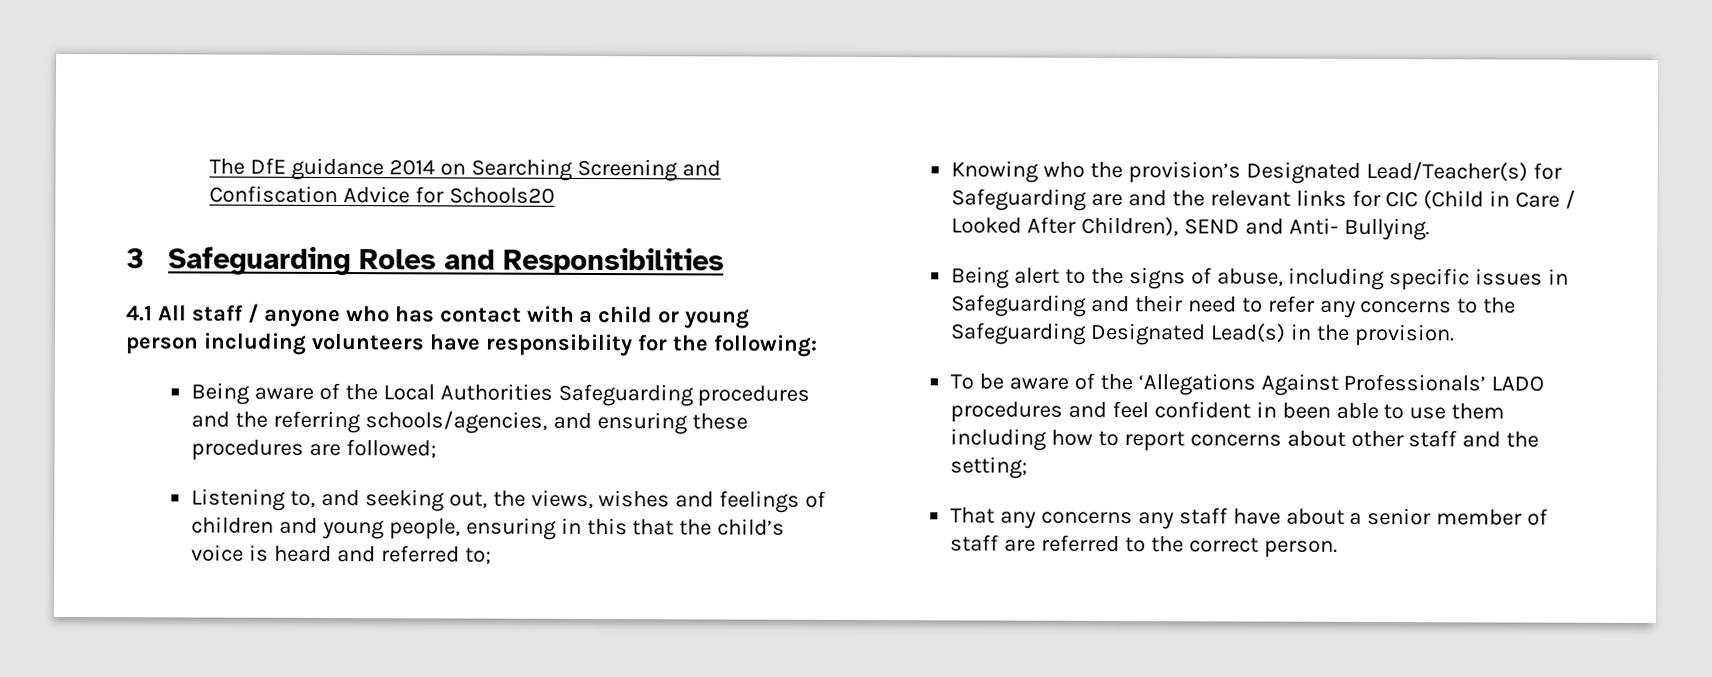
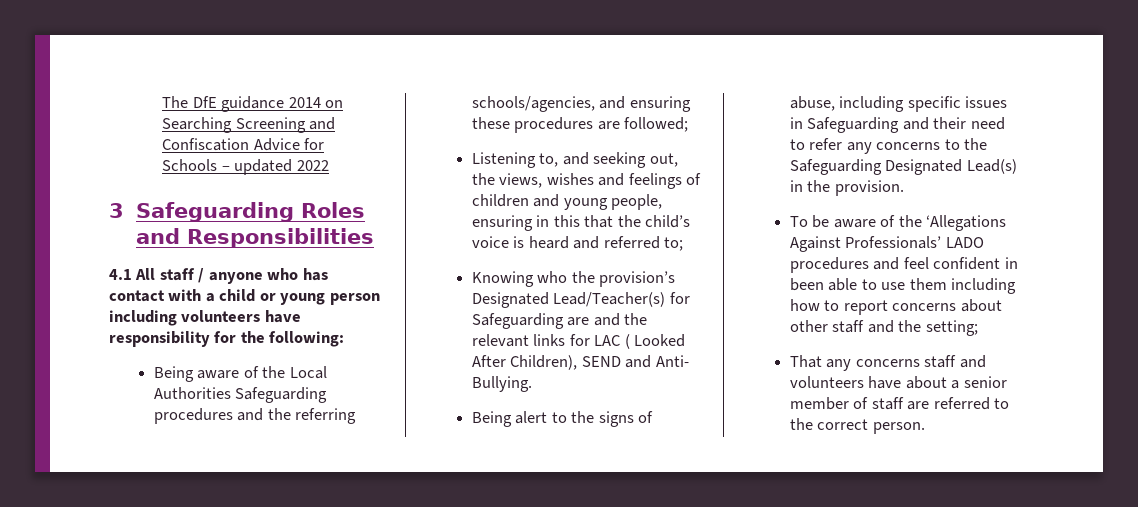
- The DfE guidance 2014 on Searching Screening and Confiscation Advice for Schools20
+ The DfE guidance 2014 on Searching Screening and Confiscation Advice for Schools – updated 2022
- Knowing who the provision’s Designated Lead/Teacher(s) for Safeguarding are and the relevant links for CIC (Child in Care / Looked After Children), SEND and Anti- Bullying.
+ Knowing who the provision’s Designated Lead/Teacher(s) for Safeguarding are and the relevant links for LAC ( Looked After Children), SEND and Anti- Bullying.
- That any concerns any staff have about a senior member of staff are referred to the correct person.
+ That any concerns staff and volunteers have about a senior member of staff are referred to the correct person.

